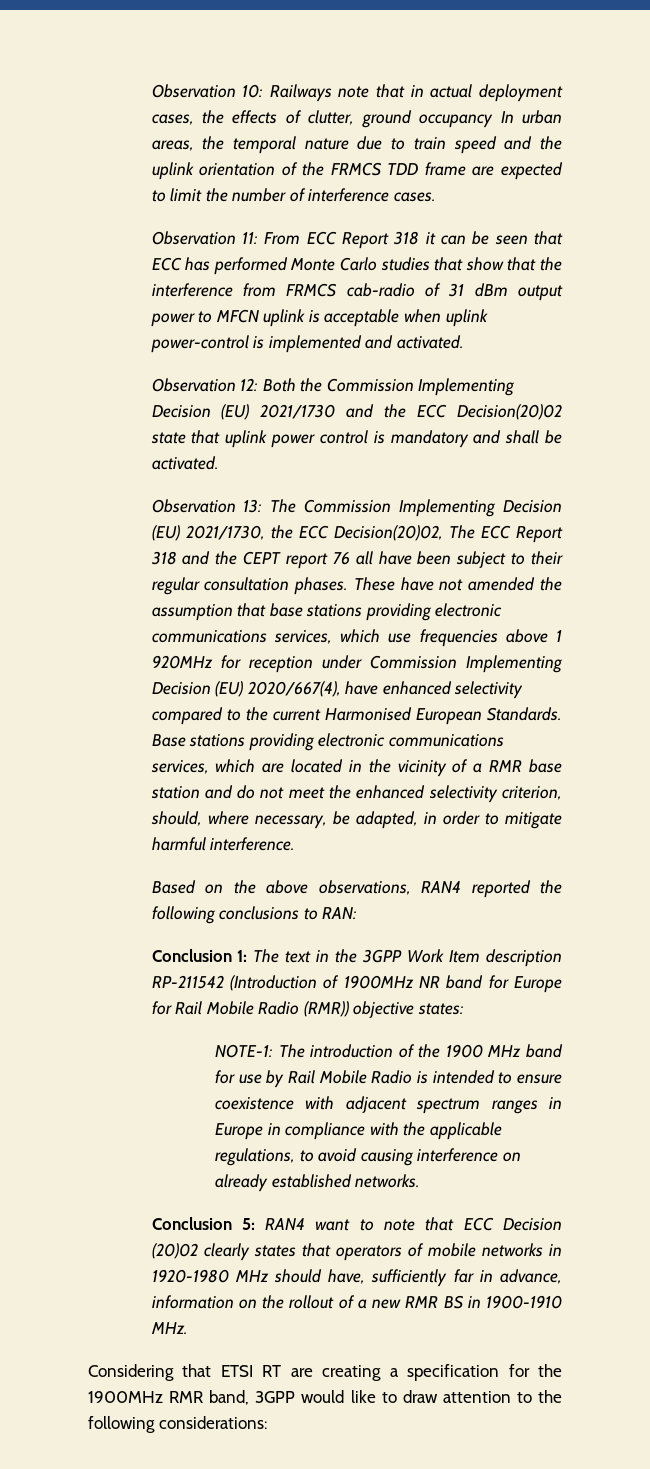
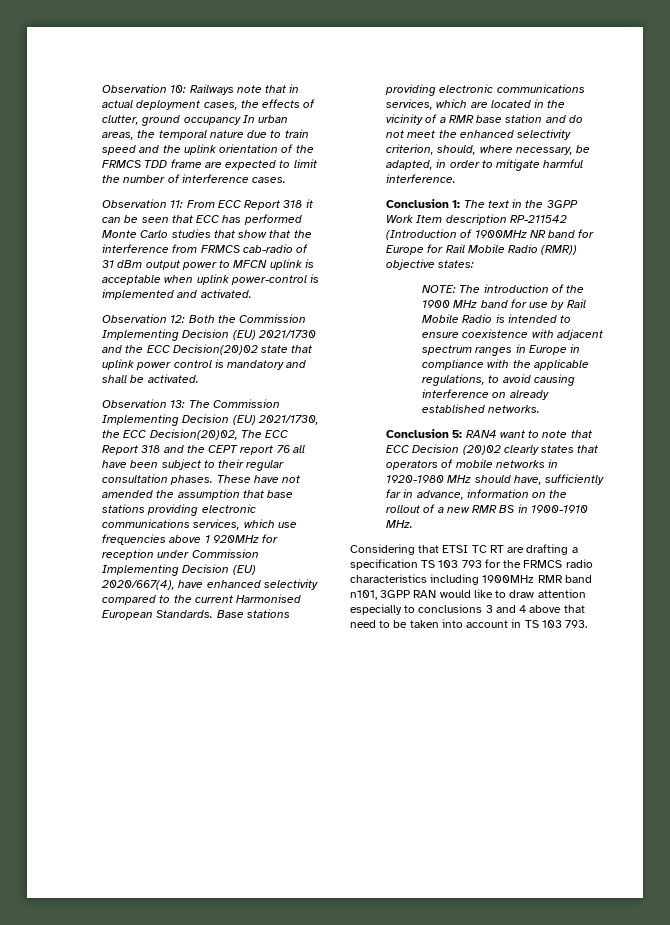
- Based on the above observations, RAN4 reported the following conclusions to RAN:
- NOTE-1: The introduction of the 1900 MHz band for use by Rail Mobile Radio is intended to ensure coexistence with adjacent spectrum ranges in Europe in compliance with the applicable regulations, to avoid causing interference on already established networks.
+ NOTE: The introduction of the 1900 MHz band for use by Rail Mobile Radio is intended to ensure coexistence with adjacent spectrum ranges in Europe in compliance with the applicable regulations, to avoid causing interference on already established networks.
- Considering that ETSI RT are creating a specification for the 1900MHz RMR band, 3GPP would like to draw attention to the following considerations:
+ Considering that ETSI TC RT are drafting a specification TS 103 793 for the FRMCS radio characteristics including 1900MHz RMR band n101, 3GPP RAN would like to draw attention especially to conclusions 3 and 4 above that need to be taken into account in TS 103 793.

